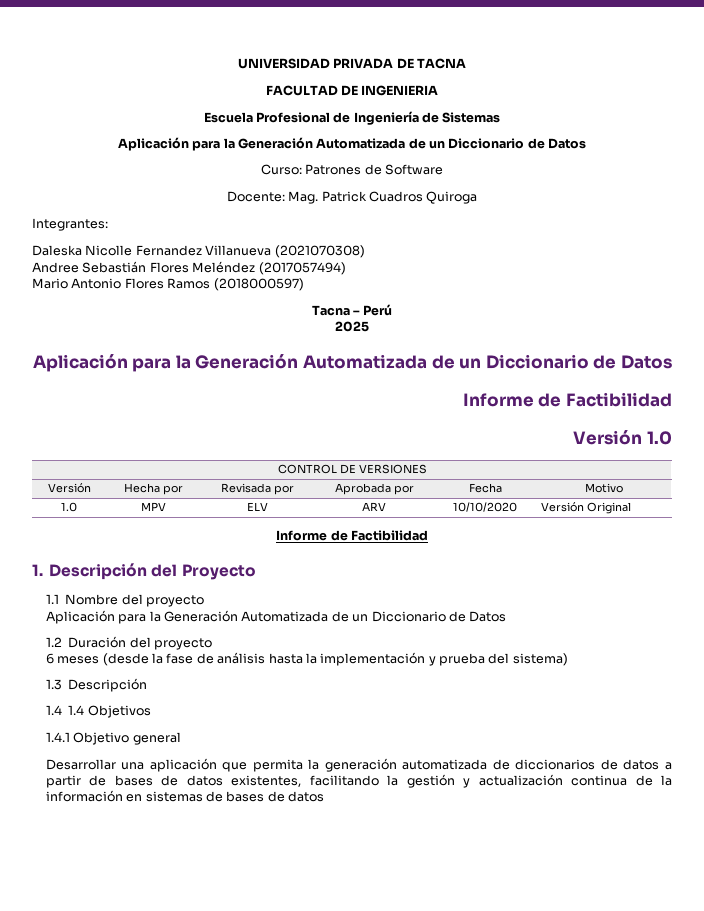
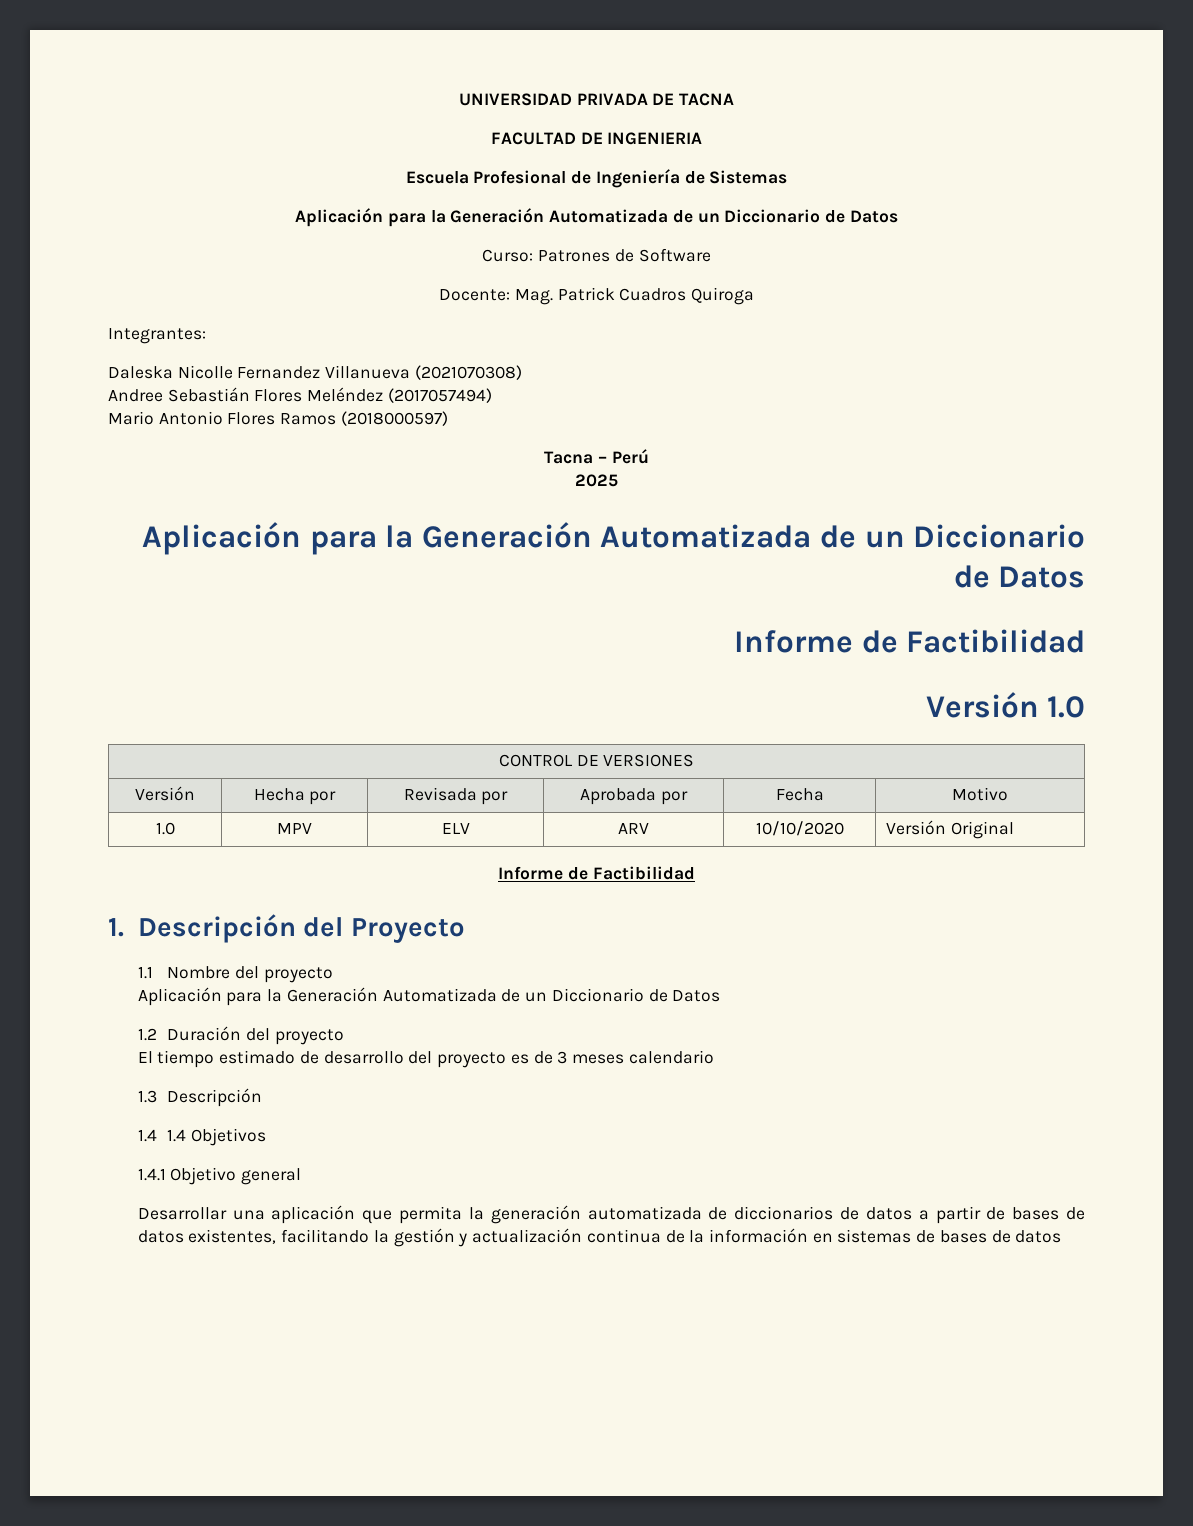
- 6 meses (desde la fase de análisis hasta la implementación y prueba del sistema)
+ El tiempo estimado de desarrollo del proyecto es de 3 meses calendario

